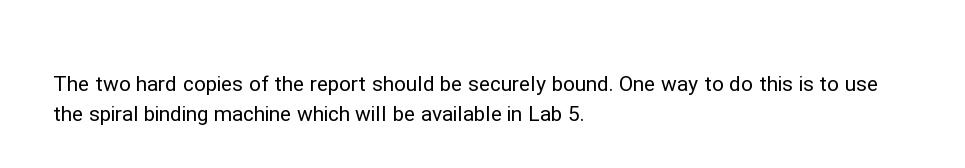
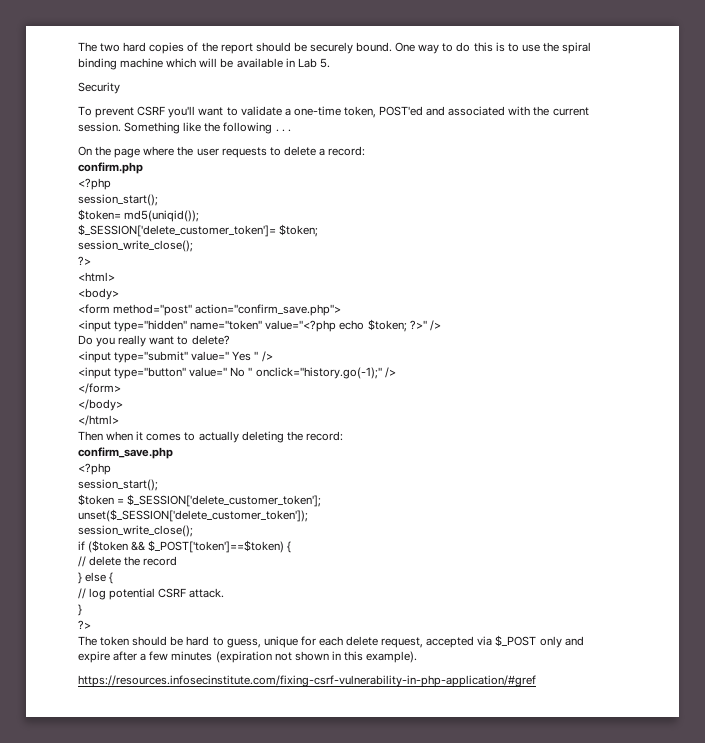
+ Security
+ To prevent CSRF you'll want to validate a one-time token, POST'ed and associated with the current session. Something like the following . . .
+ On the page where the user requests to delete a record:
+ confirm.php
+ <?php
+ session_start();
+ $token= md5(uniqid());
+ $_SESSION['delete_customer_token']= $token;
+ session_write_close();
+ ?>
+ <html>
+ <body>
+ <form method="post" action="confirm_save.php">
+ <input type="hidden" name="token" value="<?php echo $token; ?>" />
+ Do you really want to delete?
+ <input type="submit" value=" Yes " />
+ <input type="button" value=" No " onclick="history.go(-1);" />
+ </form>
+ </body>
+ </html>
+ Then when it comes to actually deleting the record:
+ confirm_save.php
+ <?php
+ session_start();
+ $token = $_SESSION['delete_customer_token'];
+ unset($_SESSION['delete_customer_token']);
+ session_write_close();
+ if ($token && $_POST['token']==$token) {
+ // delete the record
+ } else {
+ // log potential CSRF attack.
+ }
+ ?>
+ The token should be hard to guess, unique for each delete request, accepted via $_POST only and expire after a few minutes (expiration not shown in this example).
+ https://resources.infosecinstitute.com/fixing-csrf-vulnerability-in-php-application/#gref

